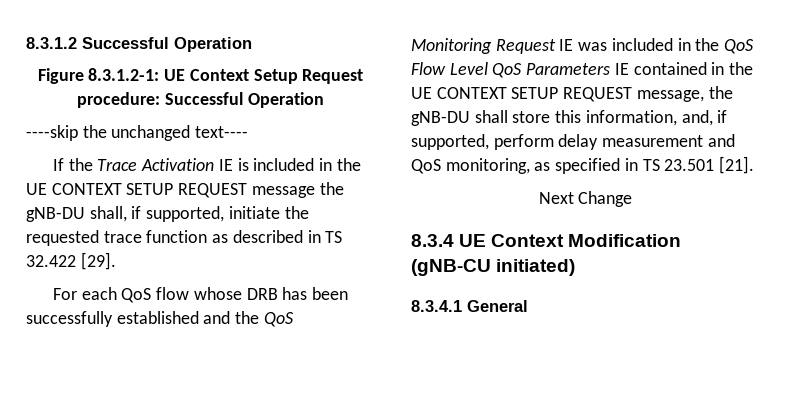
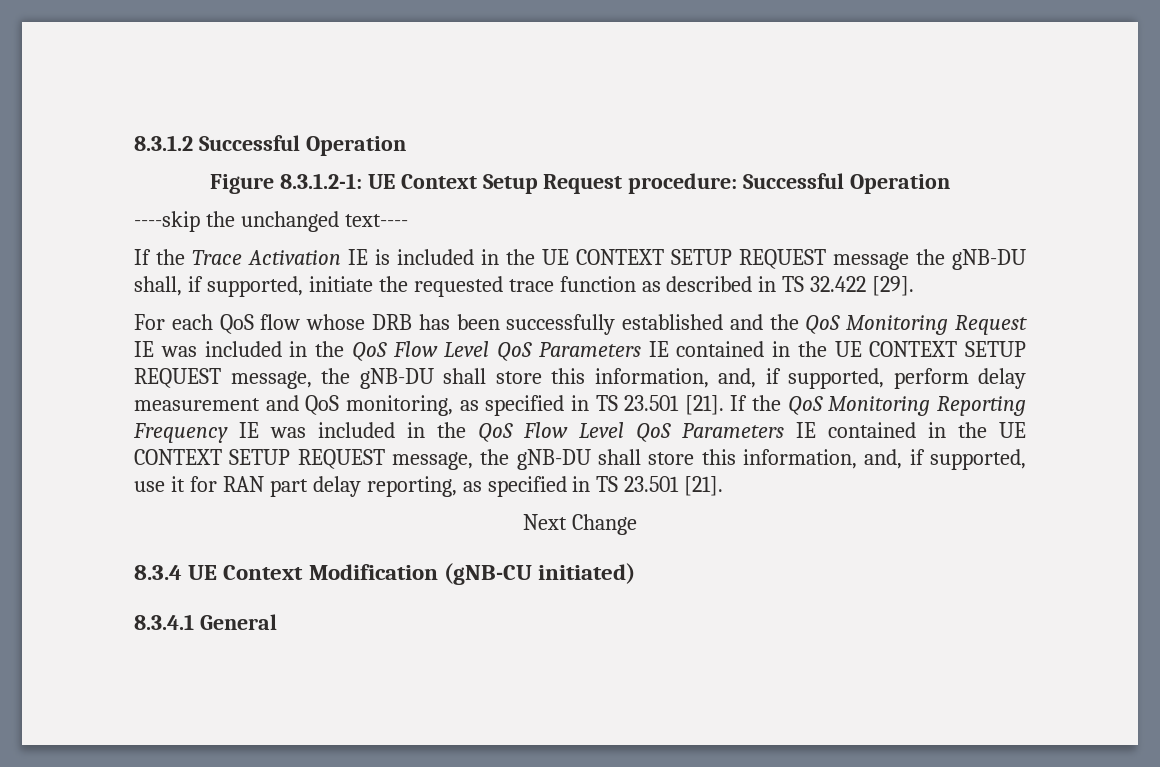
+ If the QoS Monitoring Reporting Frequency IE was included in the QoS Flow Level QoS Parameters IE contained in the UE CONTEXT SETUP REQUEST message, the gNB-DU shall store this information, and, if supported, use it for RAN part delay reporting, as specified in TS 23.501 [21].

